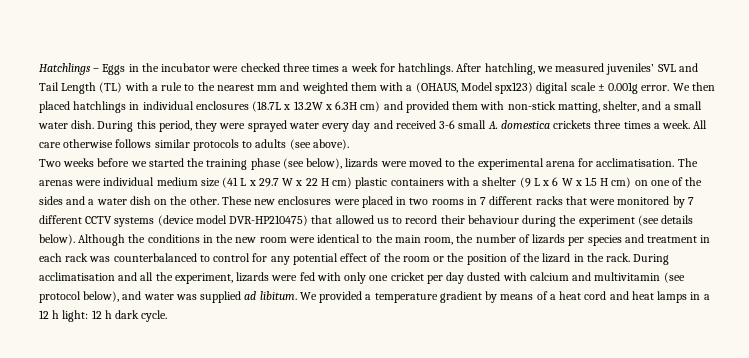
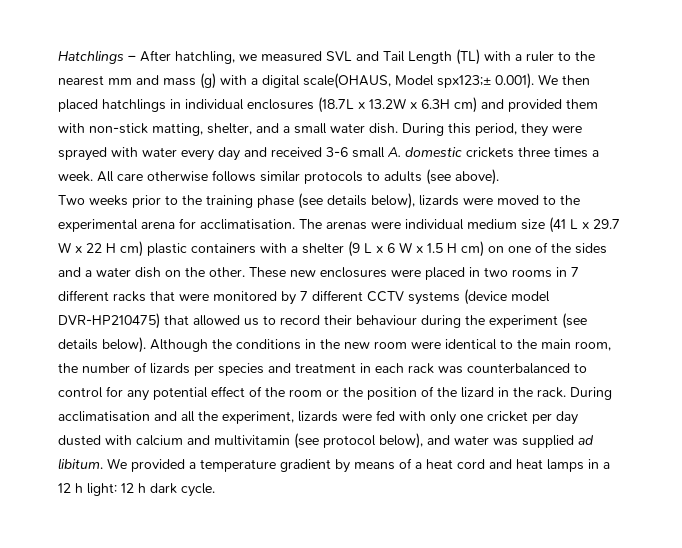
- Hatchlings – Eggs in the incubator were checked three times a week for hatchlings. After hatchling, we measured juveniles’ SVL and Tail Length (TL) with a rule to the nearest mm and weighted them with a (OHAUS, Model spx123) digital scale ± 0.001g error. We then placed hatchlings in individual enclosures (18.7L x 13.2W x 6.3H cm) and provided them with non-stick matting, shelter, and a small water dish.
+ Hatchlings – After hatchling, we measured SVL and Tail Length (TL) with a ruler to the nearest mm and mass (g) with a digital scale(OHAUS, Model spx123;± 0.001). We then placed hatchlings in individual enclosures (18.7L x 13.2W x 6.3H cm) and provided them with non-stick matting, shelter, and a small water dish.
- During this period, they were sprayed water every day and received 3-6 small A. domestica crickets three times a week.
+ During this period, they were sprayed with water every day and received 3-6 small A. domestic crickets three times a week.
- Two weeks before we started the training phase (see below), lizards were moved to the experimental arena for acclimatisation.
+ Two weeks prior to the training phase (see details below), lizards were moved to the experimental arena for acclimatisation.

